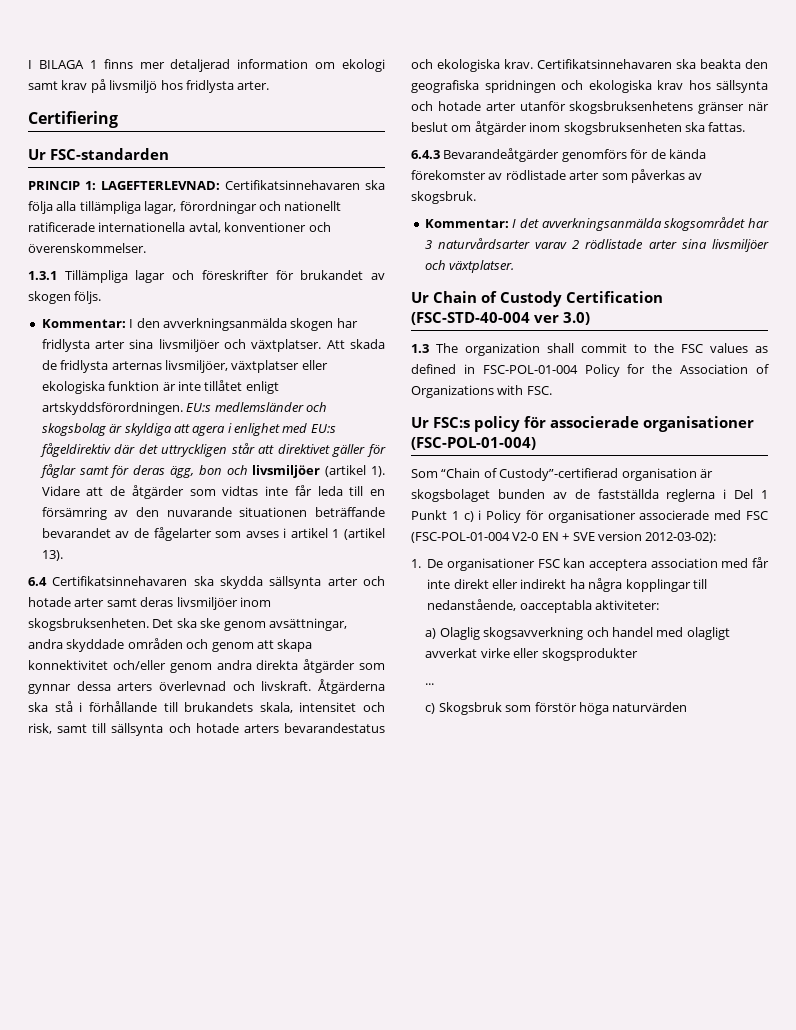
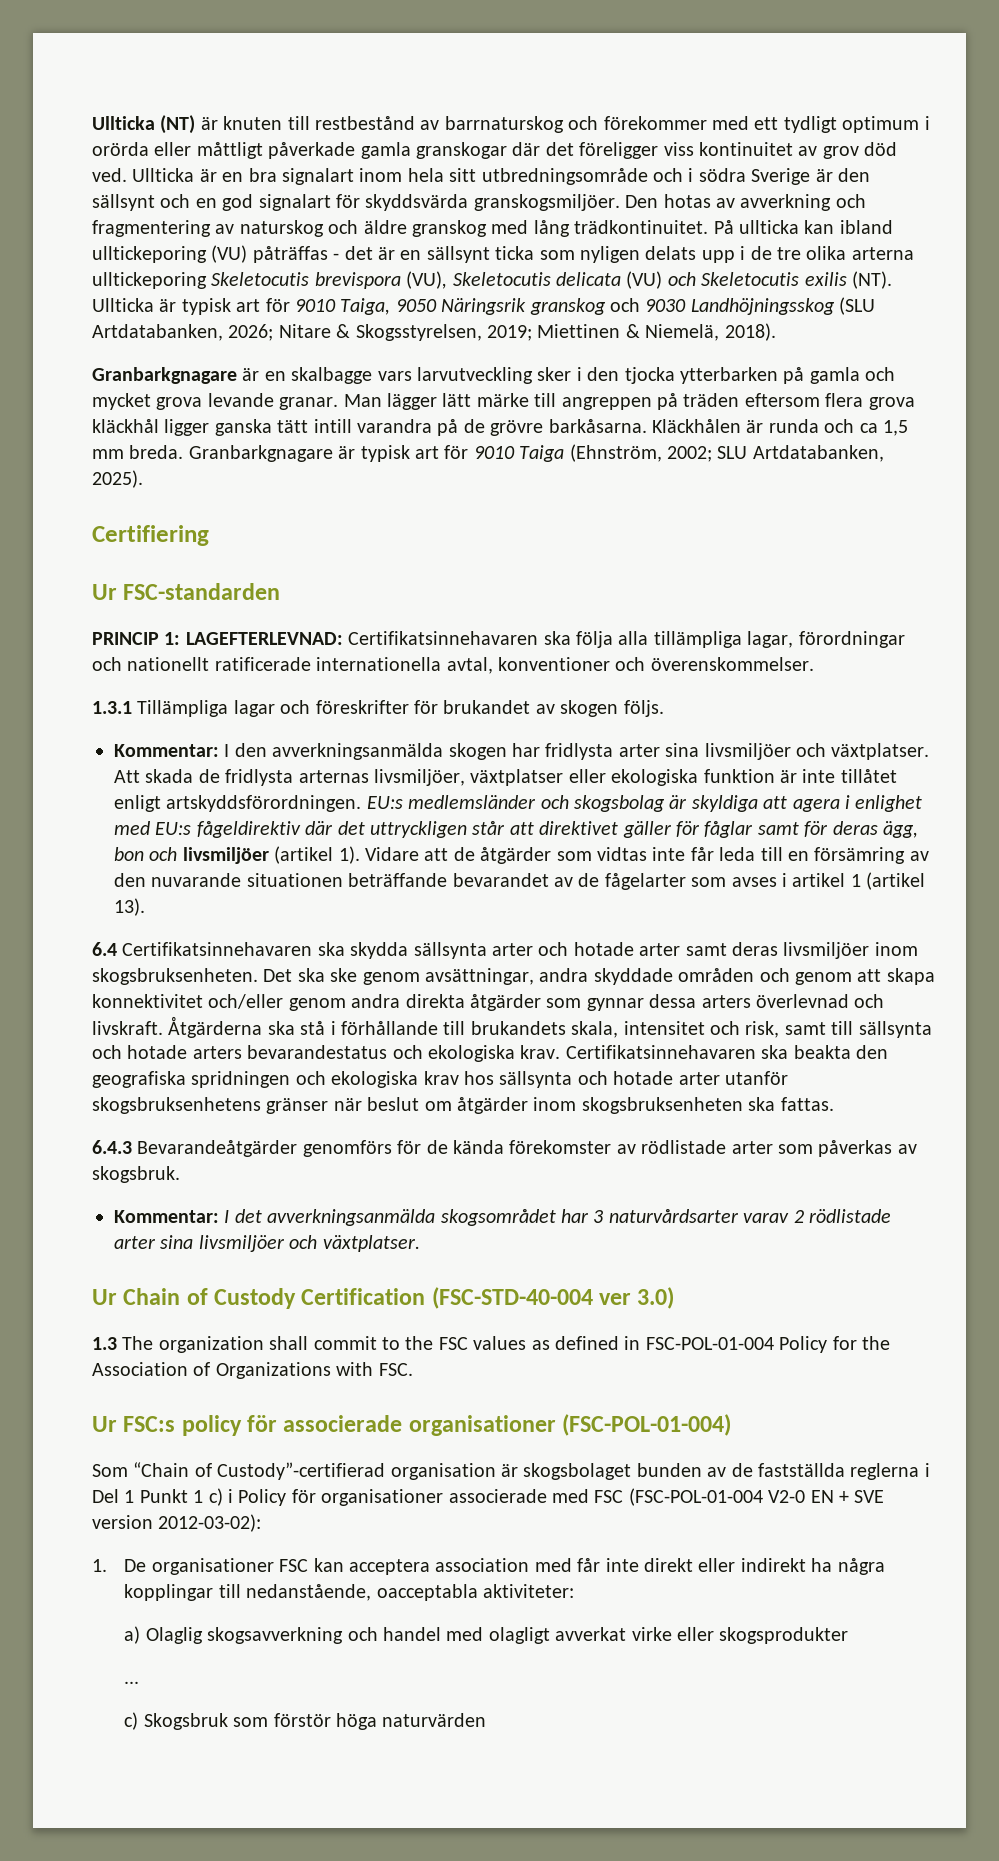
- I BILAGA 1 finns mer detaljerad information om ekologi samt krav på livsmiljö hos fridlysta arter.
+ Ullticka (NT) är knuten till restbestånd av barrnaturskog och förekommer med ett tydligt optimum i orörda eller måttligt påverkade gamla granskogar där det föreligger viss kontinuitet av grov död ved. Ullticka är en bra signalart inom hela sitt utbredningsområde och i södra Sverige är den sällsynt och en god signalart för skyddsvärda granskogsmiljöer. Den hotas av avverkning och fragmentering av naturskog och äldre granskog med lång trädkontinuitet. På ullticka kan ibland ulltickeporing (VU) påträffas - det är en sällsynt ticka som nyligen delats upp i de tre olika arterna ulltickeporing Skeletocutis brevispora (VU), Skeletocutis delicata (VU) och Skeletocutis exilis (NT). Ullticka är typisk art för 9010 Taiga, 9050 Näringsrik granskog och 9030 Landhöjningsskog (SLU Artdatabanken, 2026; Nitare & Skogsstyrelsen, 2019; Miettinen & Niemelä, 2018).
+ Granbarkgnagare är en skalbagge vars larvutveckling sker i den tjocka ytterbarken på gamla och mycket grova levande granar. Man lägger lätt märke till angreppen på träden eftersom flera grova kläckhål ligger ganska tätt intill varandra på de grövre barkåsarna. Kläckhålen är runda och ca 1,5 mm breda. Granbarkgnagare är typisk art för 9010 Taiga (Ehnström, 2002; SLU Artdatabanken, 2025).

